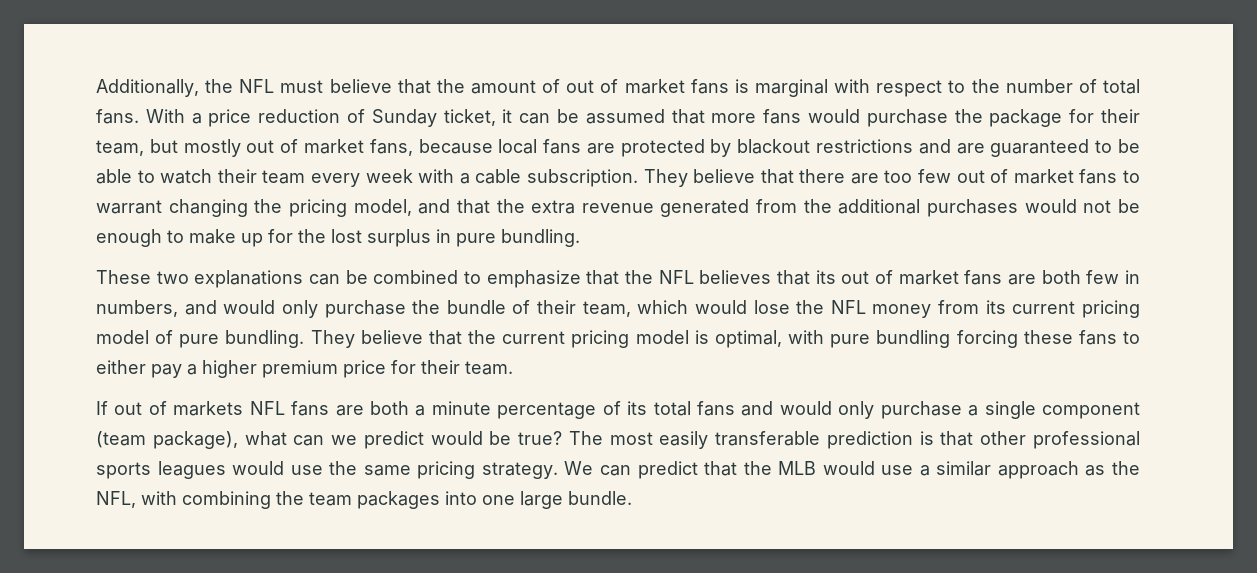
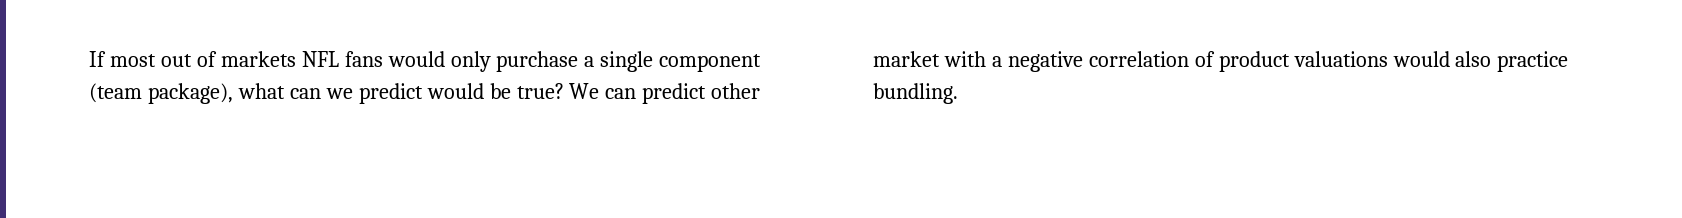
- Additionally, the NFL must believe that the amount of out of market fans is marginal with respect to the number of total fans. With a price reduction of Sunday ticket, it can be assumed that more fans would purchase the package for their team, but mostly out of market fans, because local fans are protected by blackout restrictions and are guaranteed to be able to watch their team every week with a cable subscription. They believe that there are too few out of market fans to warrant changing the pricing model, and that the extra revenue generated from the additional purchases would not be enough to make up for the lost surplus in pure bundling.
- These two explanations can be combined to emphasize that the NFL believes that its out of market fans are both few in numbers, and would only purchase the bundle of their team, which would lose the NFL money from its current pricing model of pure bundling. They believe that the current pricing model is optimal, with pure bundling forcing these fans to either pay a higher premium price for their team.
- If out of markets NFL fans are both a minute percentage of its total fans and would only purchase a single component (team package), what can we predict would be true?
+ If most out of markets NFL fans would only purchase a single component (team package), what can we predict would be true?
- The most easily transferable prediction is that other professional sports leagues would use the same pricing strategy. We can predict that the MLB would use a similar approach as the NFL, with combining the team packages into one large bundle.
+ We can predict other market with a negative correlation of product valuations would also practice bundling.

